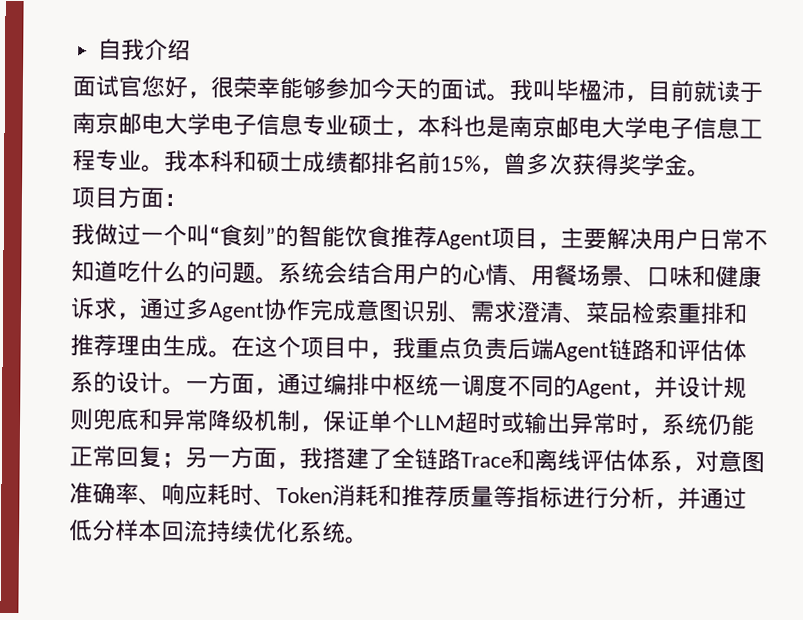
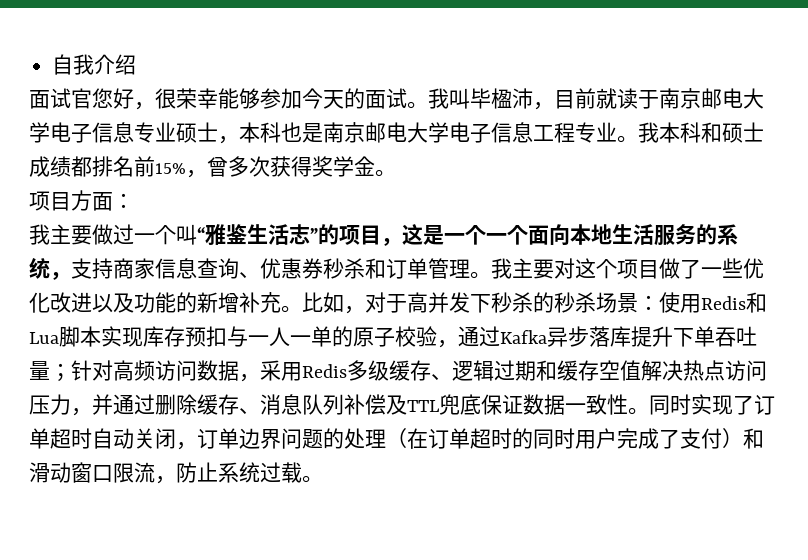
- 我做过一个叫“食刻”的智能饮食推荐Agent项目，主要解决用户日常不知道吃什么的问题。系统会结合用户的心情、用餐场景、口味和健康诉求，通过多Agent协作完成意图识别、需求澄清、菜品检索重排和推荐理由生成。在这个项目中，我重点负责后端Agent链路和评估体系的设计。一方面，通过编排中枢统一调度不同的Agent，并设计规则兜底和异常降级机制，保证单个LLM超时或输出异常时，系统仍能正常回复；另一方面，我搭建了全链路Trace和离线评估体系，对意图准确率、响应耗时、Token消耗和推荐质量等指标进行分析，并通过低分样本回流持续优化系统。
+ 我主要做过一个叫“雅鉴生活志”的项目，这是一个一个面向本地生活服务的系统，支持商家信息查询、优惠券秒杀和订单管理。我主要对这个项目做了一些优化改进以及功能的新增补充。比如，对于高并发下秒杀的秒杀场景：使用Redis和Lua脚本实现库存预扣与一人一单的原子校验，通过Kafka异步落库提升下单吞吐量；针对高频访问数据，采用Redis多级缓存、逻辑过期和缓存空值解决热点访问压力，并通过删除缓存、消息队列补偿及TTL兜底保证数据一致性。同时实现了订单超时自动关闭，订单边界问题的处理（在订单超时的同时用户完成了支付）和滑动窗口限流，防止系统过载。

